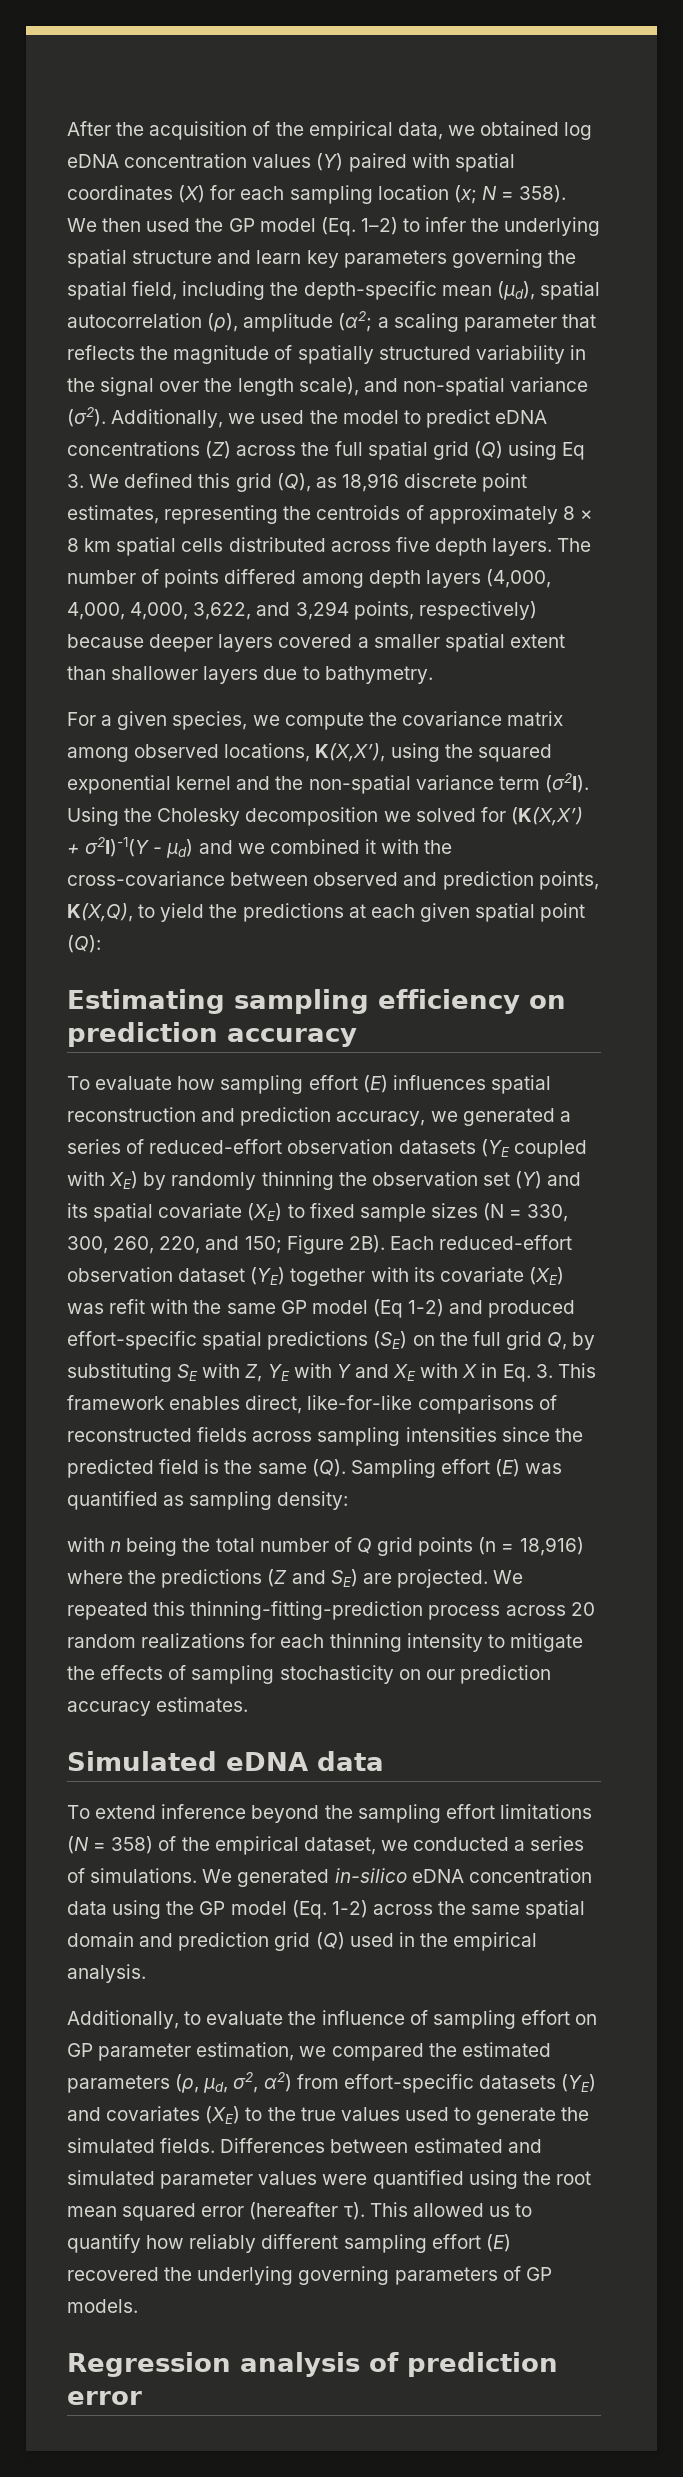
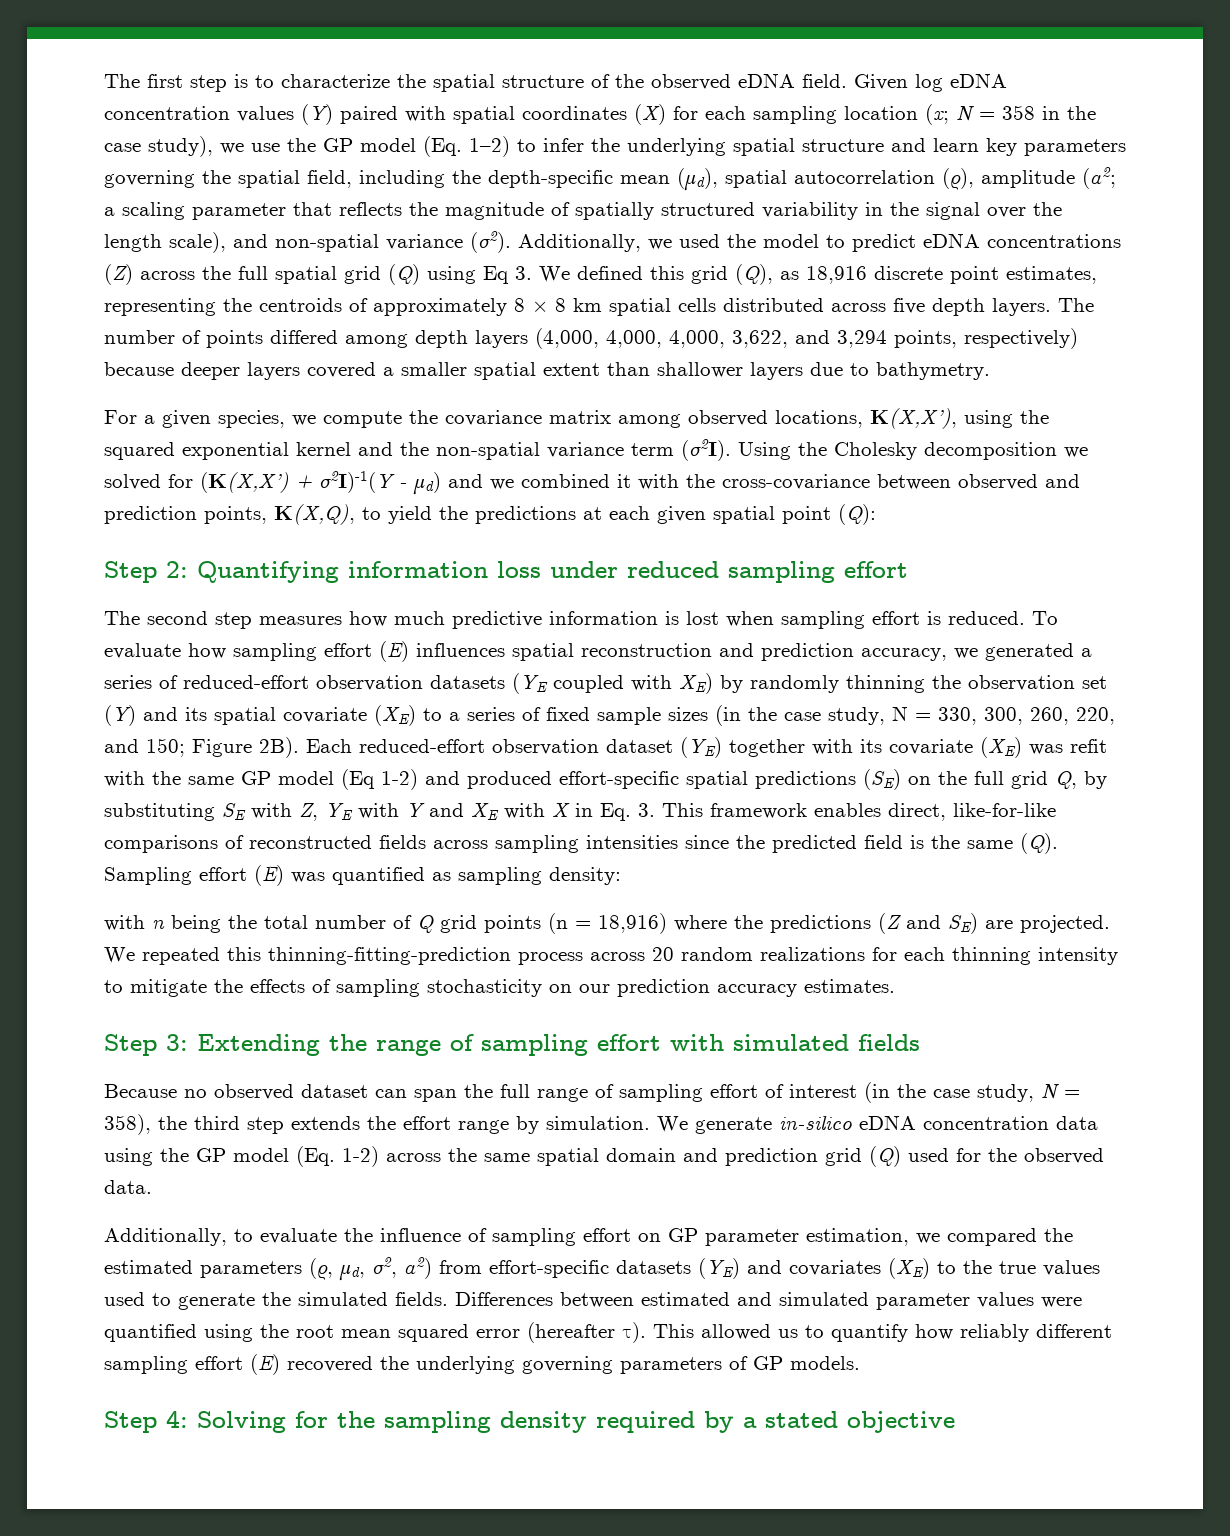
- After the acquisition of the empirical data, we obtained log eDNA concentration values (Y) paired with spatial coordinates (X) for each sampling location (x;
+ The first step is to characterize the spatial structure of the observed eDNA field. Given log eDNA concentration values (Y) paired with spatial coordinates (X) for each sampling location (x;
- N = 358). We then used the GP model (Eq. 1–2) to infer the underlying spatial structure and learn key parameters governing the spatial field, including the depth-specific mean (μd), spatial autocorrelation (ρ), amplitude (α2;
+ N = 358 in the case study), we use the GP model (Eq. 1–2) to infer the underlying spatial structure and learn key parameters governing the spatial field, including the depth-specific mean (μd), spatial autocorrelation (ρ), amplitude (α2;
- Estimating sampling efficiency on prediction accuracy
- To evaluate how sampling effort (E) influences spatial reconstruction and prediction accuracy, we generated a series of reduced-effort observation datasets (YE coupled with XE) by randomly thinning the observation set (Y) and its spatial covariate (XE) to fixed sample sizes (N = 330, 300, 260, 220, and 150; Figure 2B).
+ Step 2: Quantifying information loss under reduced sampling effort
+ The second step measures how much predictive information is lost when sampling effort is reduced. To evaluate how sampling effort (E) influences spatial reconstruction and prediction accuracy, we generated a series of reduced-effort observation datasets (YE coupled with XE) by randomly thinning the observation set (Y) and its spatial covariate (XE) to a series of fixed sample sizes (in the case study, N = 330, 300, 260, 220, and 150; Figure 2B).
- Simulated eDNA data
- To extend inference beyond the sampling effort limitations (N = 358) of the empirical dataset, we conducted a series of simulations. We generated in-silico eDNA concentration data using the GP model (Eq. 1-2) across the same spatial domain and prediction grid (Q) used in the empirical analysis.
+ Step 3: Extending the range of sampling effort with simulated fields
+ Because no observed dataset can span the full range of sampling effort of interest (in the case study, N = 358), the third step extends the effort range by simulation. We generate in-silico eDNA concentration data using the GP model (Eq. 1-2) across the same spatial domain and prediction grid (Q) used for the observed data.
- Regression analysis of prediction error
+ Step 4: Solving for the sampling density required by a stated objective

